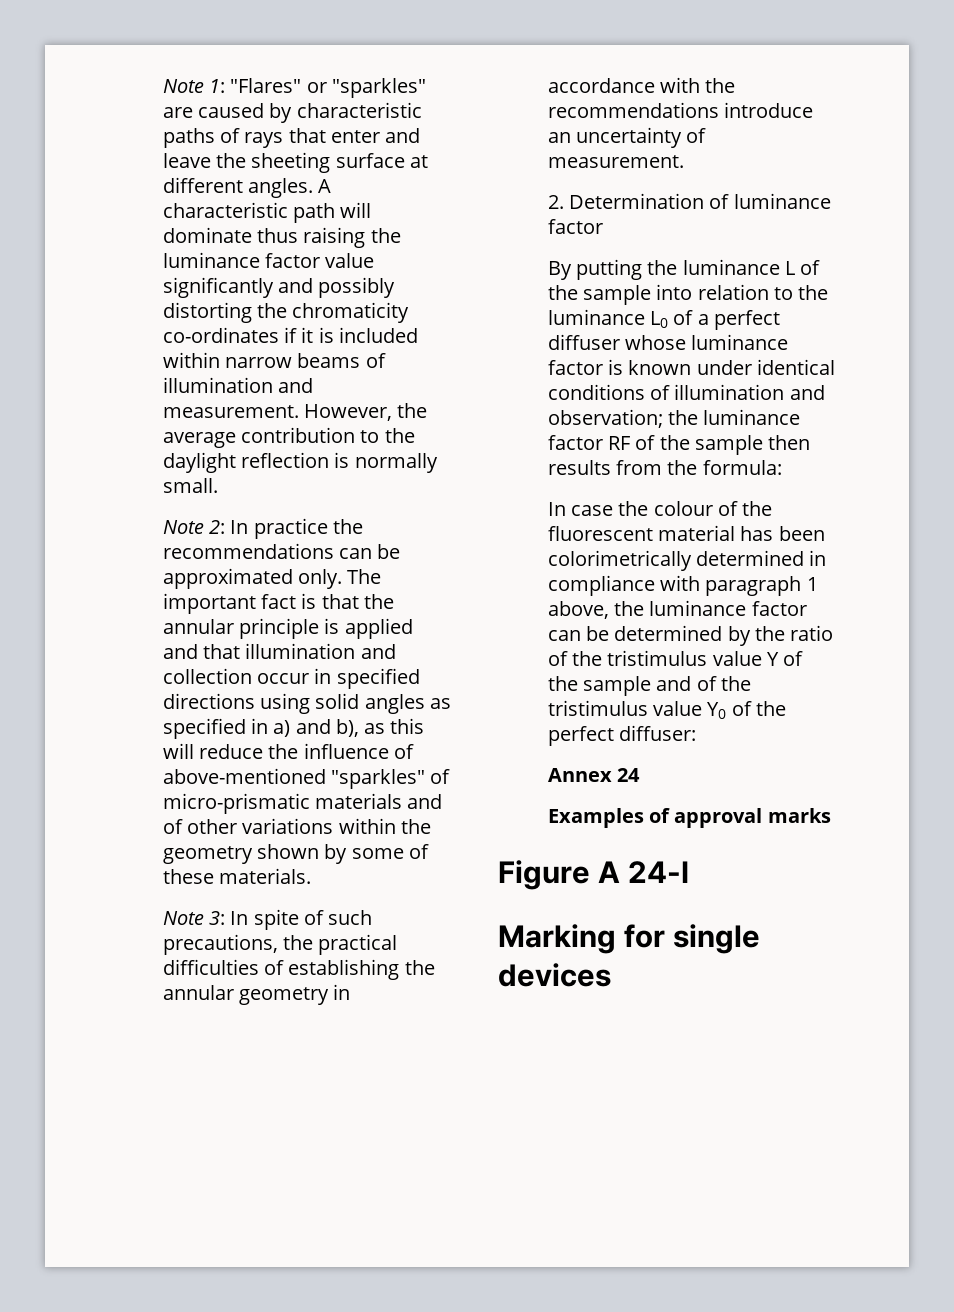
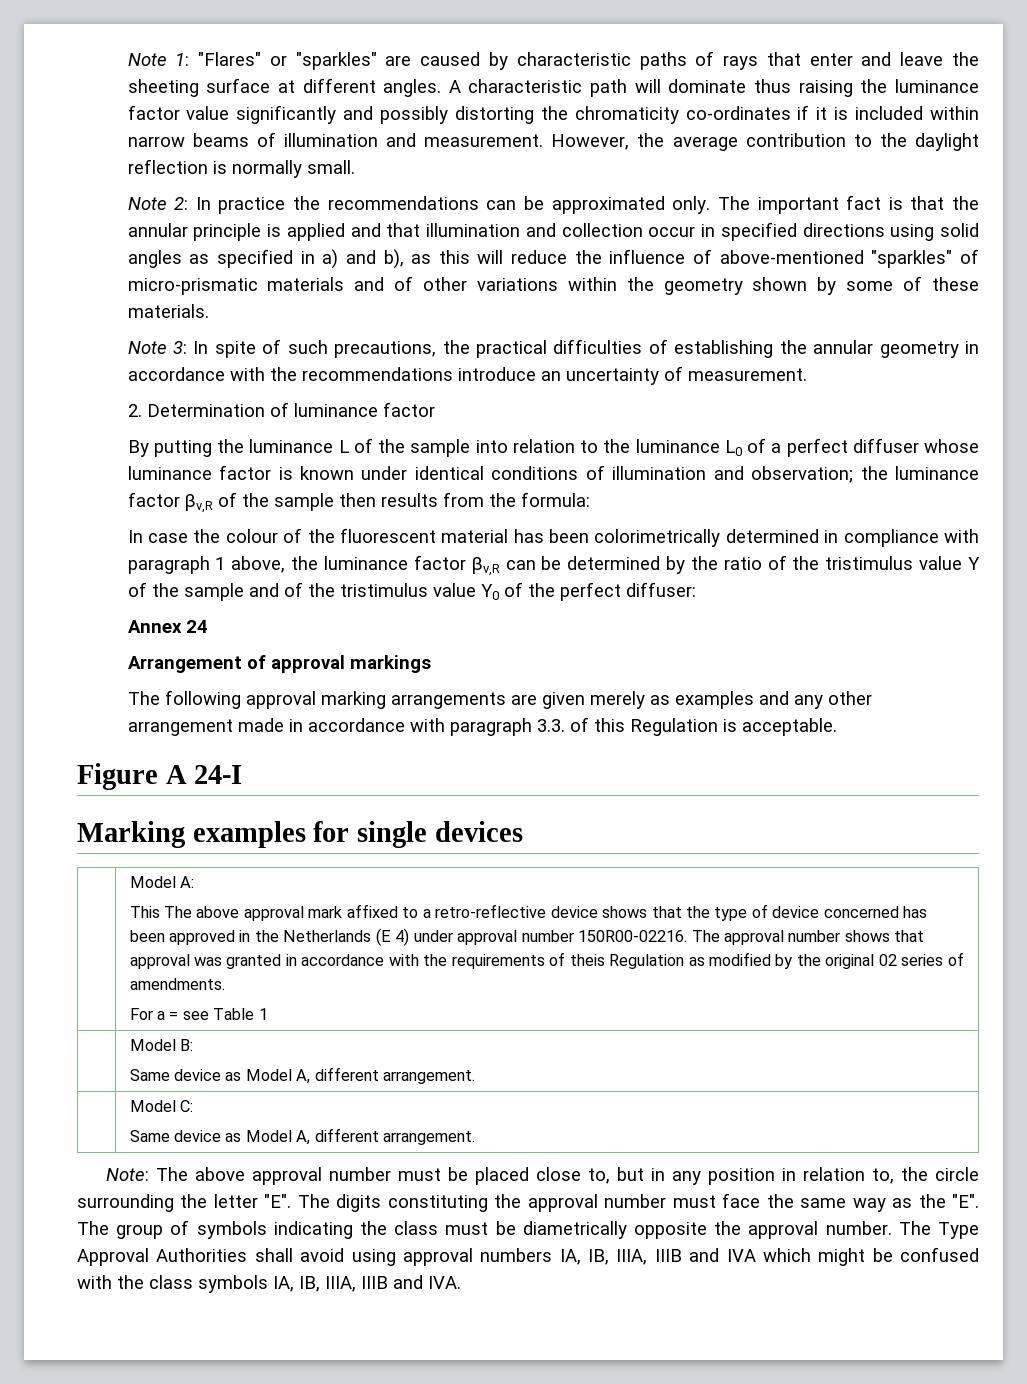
- By putting the luminance L of the sample into relation to the luminance L0 of a perfect diffuser whose luminance factor is known under identical conditions of illumination and observation; the luminance factor RF of the sample then results from the formula:
+ By putting the luminance L of the sample into relation to the luminance L0 of a perfect diffuser whose luminance factor is known under identical conditions of illumination and observation; the luminance factor βv,R of the sample then results from the formula:
- In case the colour of the fluorescent material has been colorimetrically determined in compliance with paragraph 1 above, the luminance factor can be determined by the ratio of the tristimulus value Y of the sample and of the tristimulus value Y0 of the perfect diffuser:
+ In case the colour of the fluorescent material has been colorimetrically determined in compliance with paragraph 1 above, the luminance factor βv,R can be determined by the ratio of the tristimulus value Y of the sample and of the tristimulus value Y0 of the perfect diffuser:
- Examples of approval marks
+ Arrangement of approval markings
+ The following approval marking arrangements are given merely as examples and any other arrangement made in accordance with paragraph 3.3. of this Regulation is acceptable.
- Marking for single devices
+ Marking examples for single devices
+ Model A:
+ This The above approval mark affixed to a retro-reflective device shows that the type of device concerned has been approved in the Netherlands (E 4) under approval number 150R00-02216. The approval number shows that approval was granted in accordance with the requirements of theis Regulation as modified by the original 02 series of amendments.
+ For a = see Table 1
+ | Model B:
+ Same device as Model A, different arrangement.
+ | Model C:
+ Same device as Model A, different arrangement.
+ Note: The above approval number must be placed close to, but in any position in relation to, the circle surrounding the letter "E". The digits constituting the approval number must face the same way as the "E". The group of symbols indicating the class must be diametrically opposite the approval number. The Type Approval Authorities shall avoid using approval numbers IA, IB, IIIA, IIIB and IVA which might be confused with the class symbols IA, IB, IIIA, IIIB and IVA.

